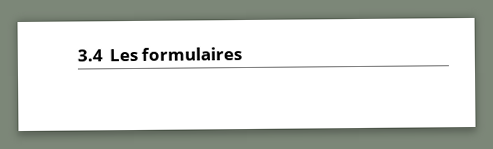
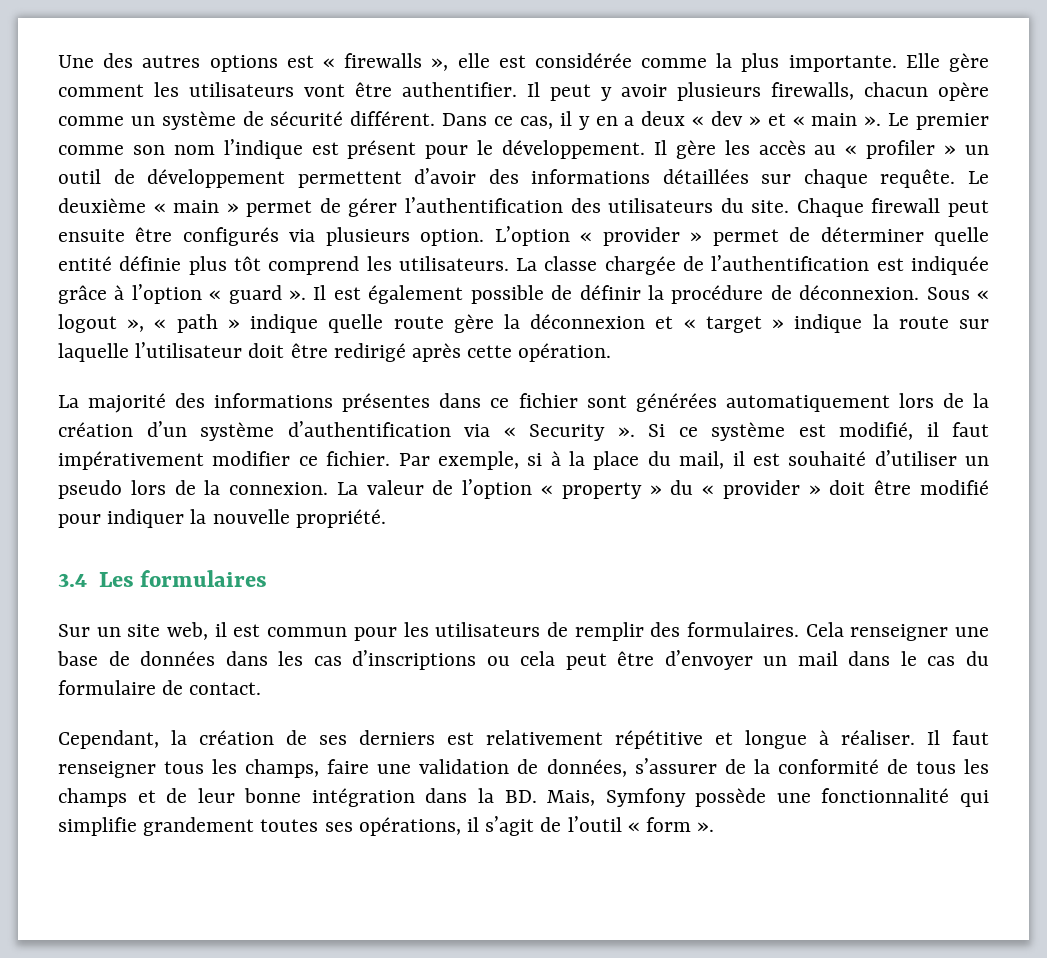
+ Une des autres options est « firewalls », elle est considérée comme la plus importante. Elle gère comment les utilisateurs vont être authentifier. Il peut y avoir plusieurs firewalls, chacun opère comme un système de sécurité différent. Dans ce cas, il y en a deux « dev » et « main ». Le premier comme son nom l’indique est présent pour le développement. Il gère les accès au « profiler » un outil de développement permettent d’avoir des informations détaillées sur chaque requête. Le deuxième « main » permet de gérer l’authentification des utilisateurs du site. Chaque firewall peut ensuite être configurés via plusieurs option. L’option « provider » permet de déterminer quelle entité définie plus tôt comprend les utilisateurs. La classe chargée de l’authentification est indiquée grâce à l’option « guard ». Il est également possible de définir la procédure de déconnexion. Sous « logout », « path » indique quelle route gère la déconnexion et « target » indique la route sur laquelle l’utilisateur doit être redirigé après cette opération.
+ La majorité des informations présentes dans ce fichier sont générées automatiquement lors de la création d’un système d’authentification via « Security ». Si ce système est modifié, il faut impérativement modifier ce fichier. Par exemple, si à la place du mail, il est souhaité d’utiliser un pseudo lors de la connexion. La valeur de l’option « property » du « provider » doit être modifié pour indiquer la nouvelle propriété.
  3.4 Les formulaires
+ Sur un site web, il est commun pour les utilisateurs de remplir des formulaires. Cela renseigner une base de données dans les cas d’inscriptions ou cela peut être d’envoyer un mail dans le cas du formulaire de contact.
+ Cependant, la création de ses derniers est relativement répétitive et longue à réaliser. Il faut renseigner tous les champs, faire une validation de données, s’assurer de la conformité de tous les champs et de leur bonne intégration dans la BD. Mais, Symfony possède une fonctionnalité qui simplifie grandement toutes ses opérations, il s’agit de l’outil « form ».

